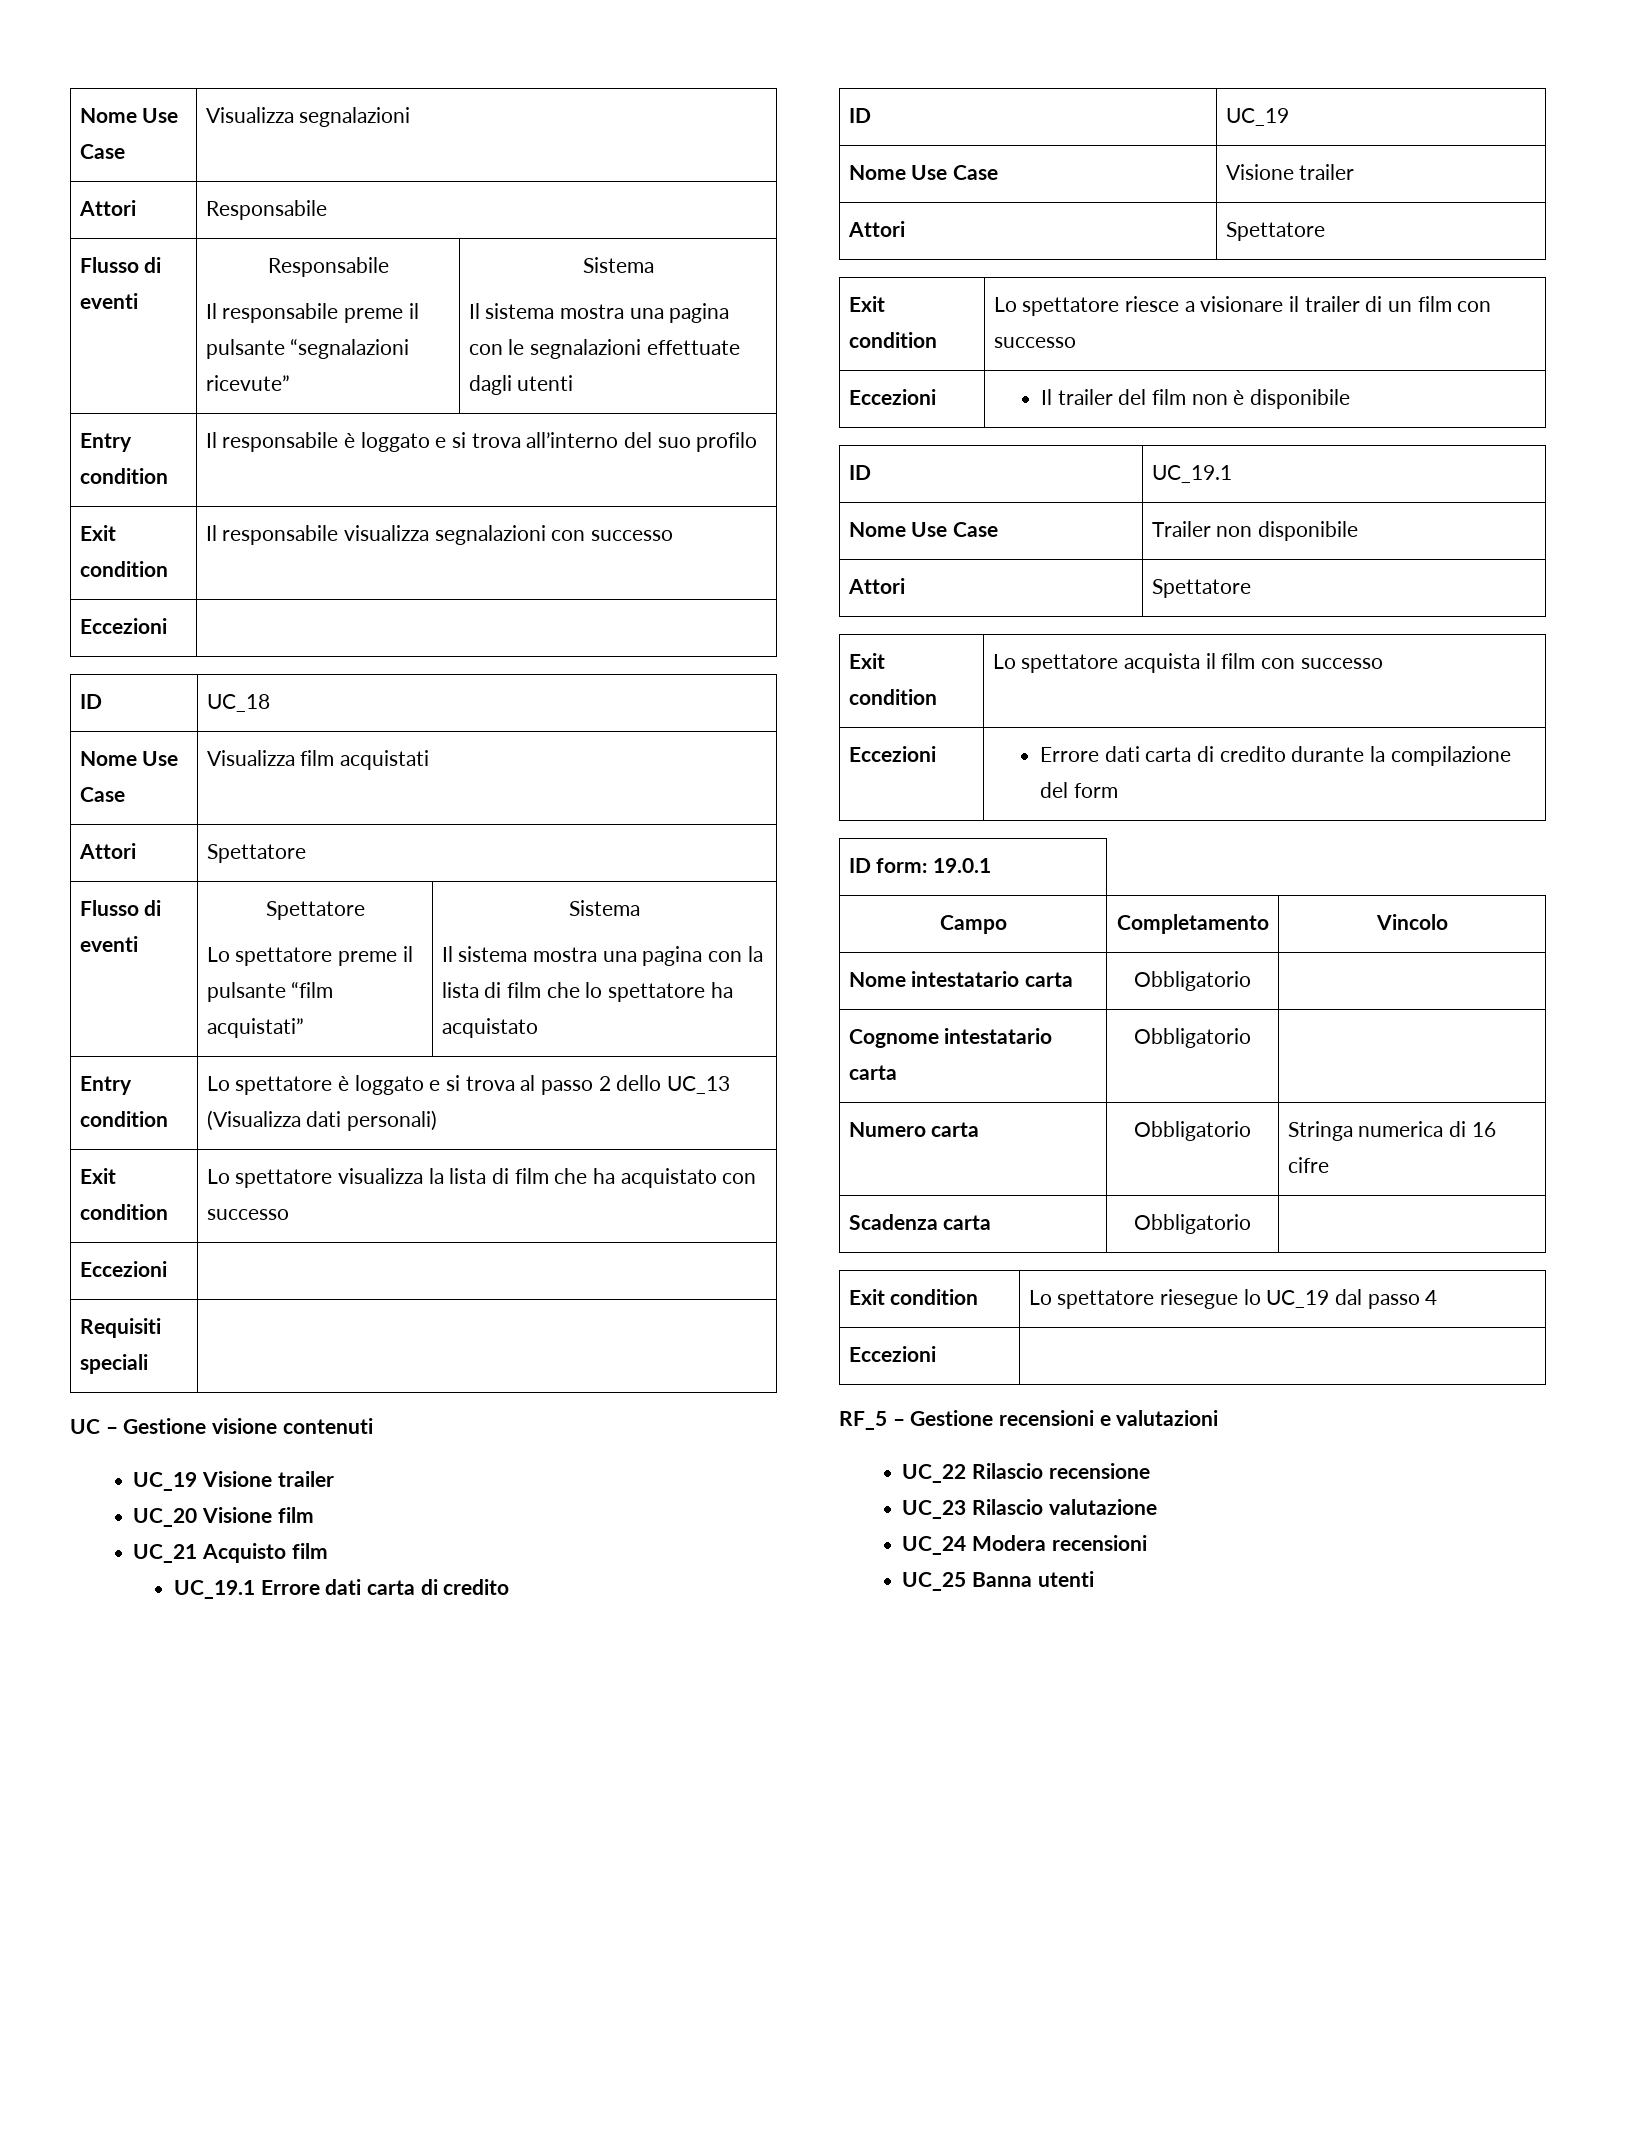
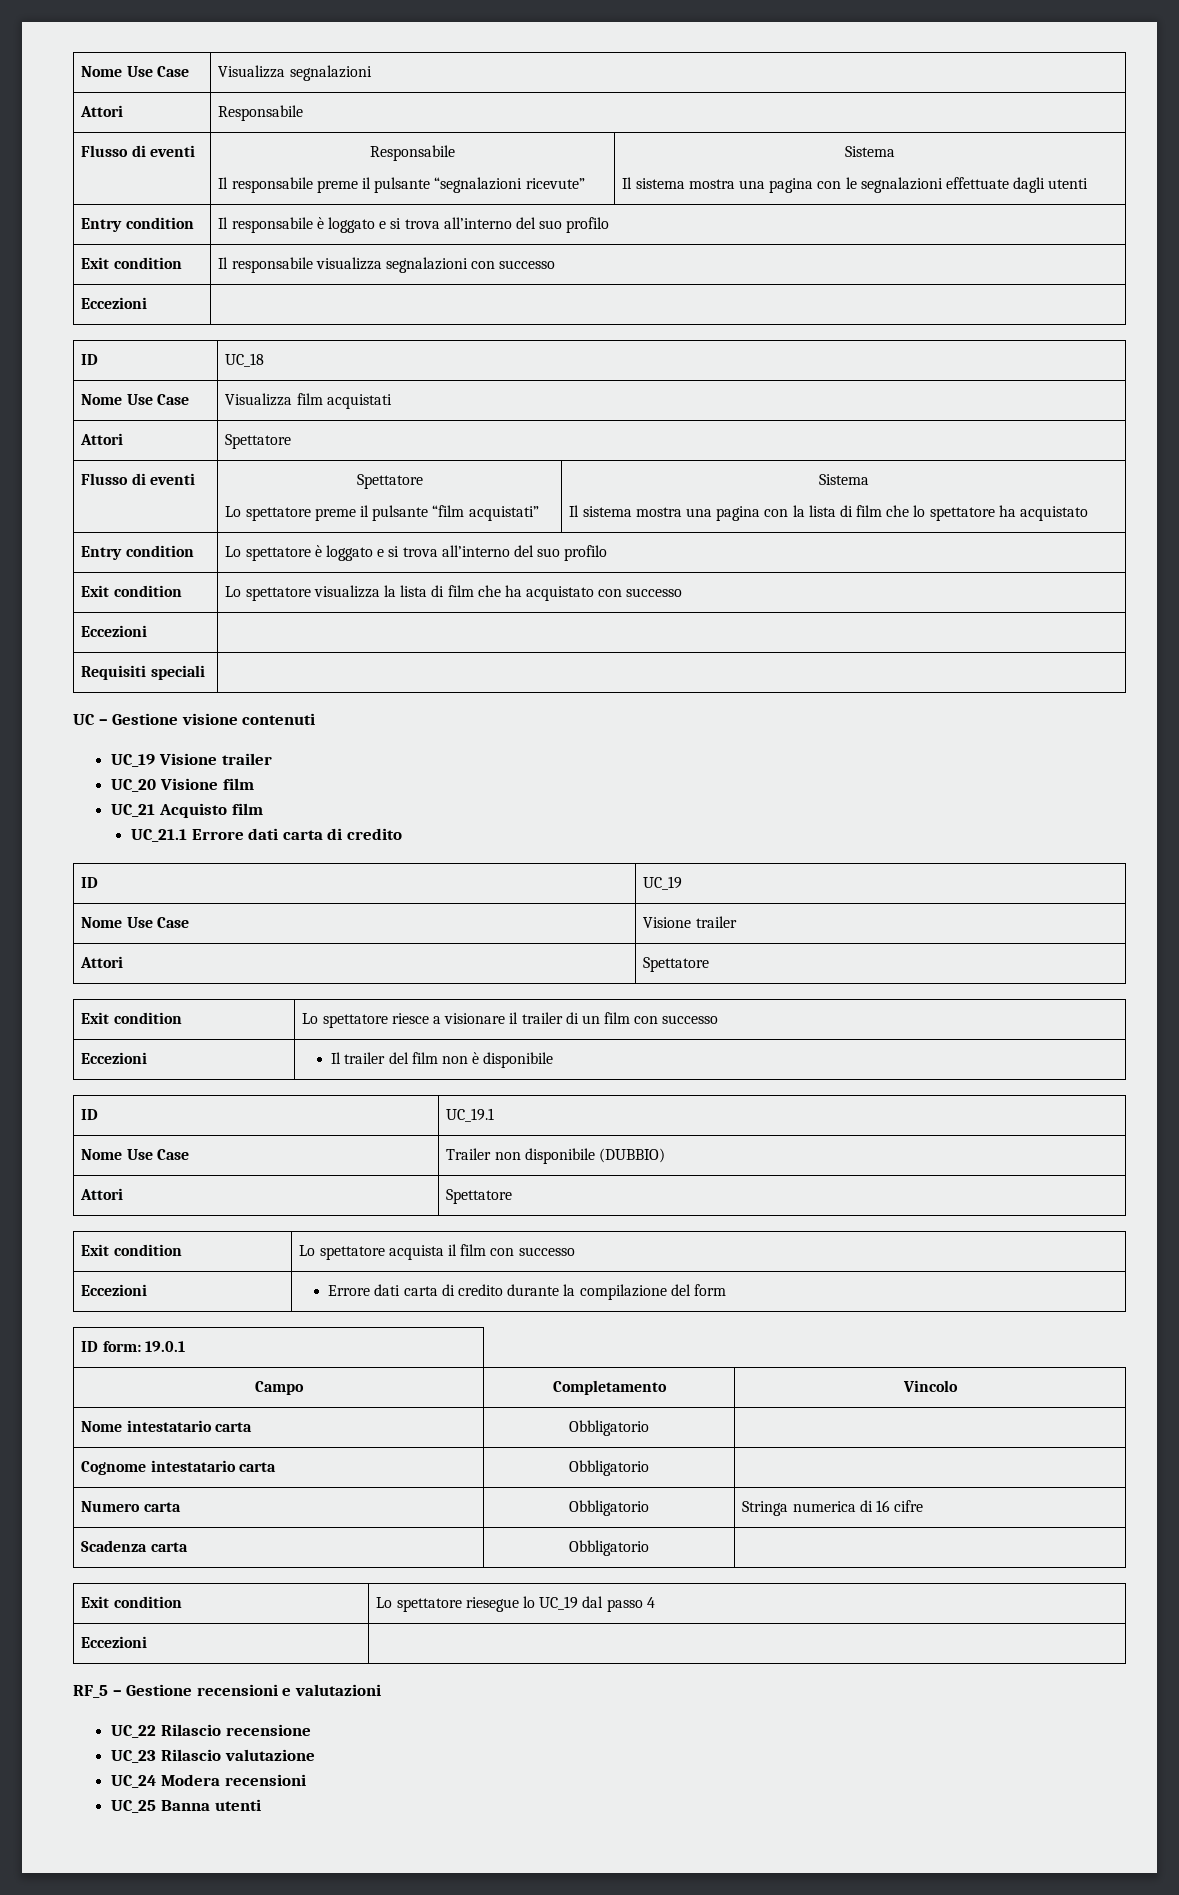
- Entry condition | Lo spettatore è loggato e si trova al passo 2 dello UC_13 (Visualizza dati personali)
+ Entry condition | Lo spettatore è loggato e si trova all’interno del suo profilo
- UC_19.1 Errore dati carta di credito
+ UC_21.1 Errore dati carta di credito
- Nome Use Case | Trailer non disponibile
+ Nome Use Case | Trailer non disponibile (DUBBIO)

